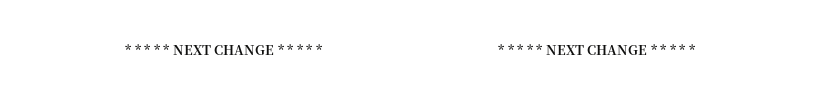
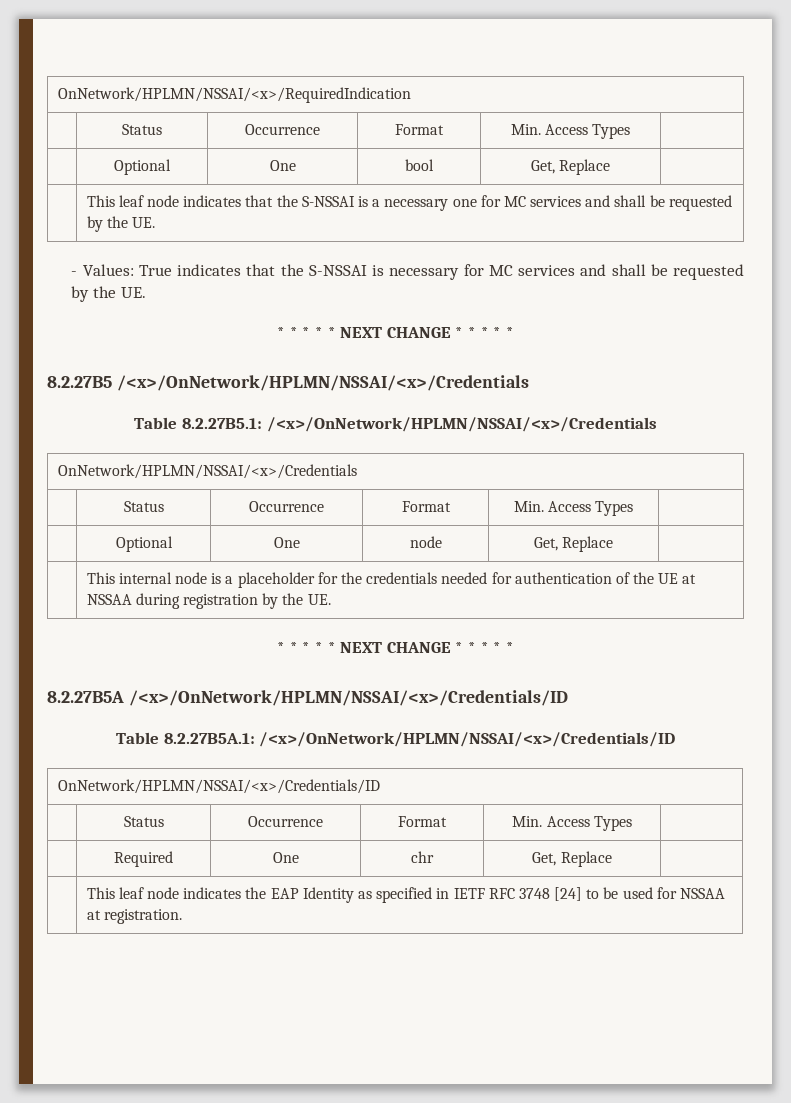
+ OnNetwork/HPLMN/NSSAI/<x>/RequiredIndication
+ | Status | Occurrence | Format | Min. Access Types |
+ | Optional | One | bool | Get, Replace |
+ | This leaf node indicates that the S-NSSAI is a necessary one for MC services and shall be requested by the UE.
+ - Values: True indicates that the S-NSSAI is necessary for MC services and shall be requested by the UE.
+ 8.2.27B5 /<x>/OnNetwork/HPLMN/NSSAI/<x>/Credentials
+ Table 8.2.27B5.1: /<x>/OnNetwork/HPLMN/NSSAI/<x>/Credentials
+ OnNetwork/HPLMN/NSSAI/<x>/Credentials
+ | Status | Occurrence | Format | Min. Access Types |
+ | Optional | One | node | Get, Replace |
+ | This internal node is a placeholder for the credentials needed for authentication of the UE at NSSAA during registration by the UE.
+ 8.2.27B5A /<x>/OnNetwork/HPLMN/NSSAI/<x>/Credentials/ID
+ Table 8.2.27B5A.1: /<x>/OnNetwork/HPLMN/NSSAI/<x>/Credentials/ID
+ OnNetwork/HPLMN/NSSAI/<x>/Credentials/ID
+ | Status | Occurrence | Format | Min. Access Types |
+ | Required | One | chr | Get, Replace |
+ | This leaf node indicates the EAP Identity as specified in IETF RFC 3748 [24] to be used for NSSAA at registration.

